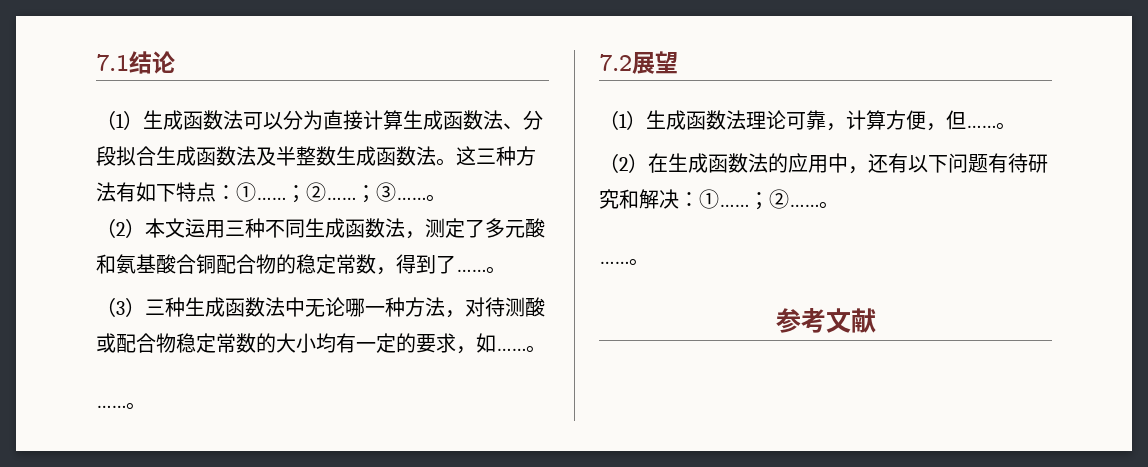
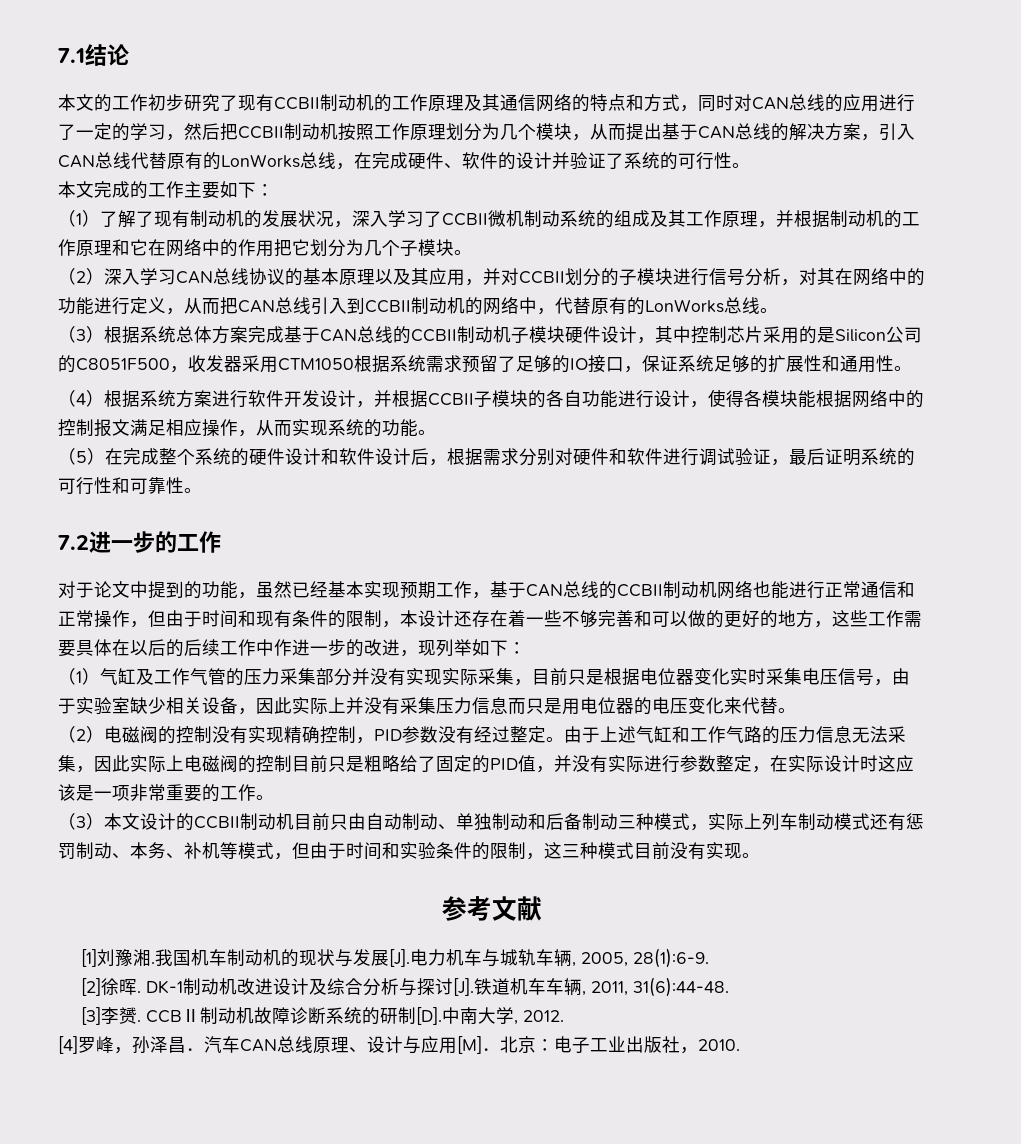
- （1）生成函数法可以分为直接计算生成函数法、分段拟合生成函数法及半整数生成函数法。这三种方法有如下特点：①……；②……；③……。
- （2）本文运用三种不同生成函数法，测定了多元酸和氨基酸合铜配合物的稳定常数，得到了……。
- （3）三种生成函数法中无论哪一种方法，对待测酸或配合物稳定常数的大小均有一定的要求，如……。
- ……。
- 7.2展望
- （1）生成函数法理论可靠，计算方便，但……。
- （2）在生成函数法的应用中，还有以下问题有待研究和解决：①……；②……。
- ……。
+ 本文的工作初步研究了现有CCBII制动机的工作原理及其通信网络的特点和方式，同时对CAN总线的应用进行了一定的学习，然后把CCBII制动机按照工作原理划分为几个模块，从而提出基于CAN总线的解决方案，引入CAN总线代替原有的LonWorks总线，在完成硬件、软件的设计并验证了系统的可行性。
+ 本文完成的工作主要如下：
+ （1）了解了现有制动机的发展状况，深入学习了CCBII微机制动系统的组成及其工作原理，并根据制动机的工作原理和它在网络中的作用把它划分为几个子模块。
+ （2）深入学习CAN总线协议的基本原理以及其应用，并对CCBII划分的子模块进行信号分析，对其在网络中的功能进行定义，从而把CAN总线引入到CCBII制动机的网络中，代替原有的LonWorks总线。
+ （3）根据系统总体方案完成基于CAN总线的CCBII制动机子模块硬件设计，其中控制芯片采用的是Silicon公司的C8051F500，收发器采用CTM1050根据系统需求预留了足够的IO接口，保证系统足够的扩展性和通用性。
+ （4）根据系统方案进行软件开发设计，并根据CCBII子模块的各自功能进行设计，使得各模块能根据网络中的控制报文满足相应操作，从而实现系统的功能。
+ （5）在完成整个系统的硬件设计和软件设计后，根据需求分别对硬件和软件进行调试验证，最后证明系统的可行性和可靠性。
+ 7.2进一步的工作
+ 对于论文中提到的功能，虽然已经基本实现预期工作，基于CAN总线的CCBII制动机网络也能进行正常通信和正常操作，但由于时间和现有条件的限制，本设计还存在着一些不够完善和可以做的更好的地方，这些工作需要具体在以后的后续工作中作进一步的改进，现列举如下：
+ （1）气缸及工作气管的压力采集部分并没有实现实际采集，目前只是根据电位器变化实时采集电压信号，由于实验室缺少相关设备，因此实际上并没有采集压力信息而只是用电位器的电压变化来代替。
+ （2）电磁阀的控制没有实现精确控制，PID参数没有经过整定。由于上述气缸和工作气路的压力信息无法采集，因此实际上电磁阀的控制目前只是粗略给了固定的PID值，并没有实际进行参数整定，在实际设计时这应该是一项非常重要的工作。
+ （3）本文设计的CCBII制动机目前只由自动制动、单独制动和后备制动三种模式，实际上列车制动模式还有惩罚制动、本务、补机等模式，但由于时间和实验条件的限制，这三种模式目前没有实现。
  参考文献
+ [1]刘豫湘.我国机车制动机的现状与发展[J].电力机车与城轨车辆, 2005, 28(1):6-9.
+ [2]徐晖. DK-1制动机改进设计及综合分析与探讨[J].铁道机车车辆, 2011, 31(6):44-48.
+ [3]李赟. CCBⅡ制动机故障诊断系统的研制[D].中南大学, 2012.
+ [4]罗峰，孙泽昌．汽车CAN总线原理、设计与应用[M]．北京：电子工业出版社，2010.

